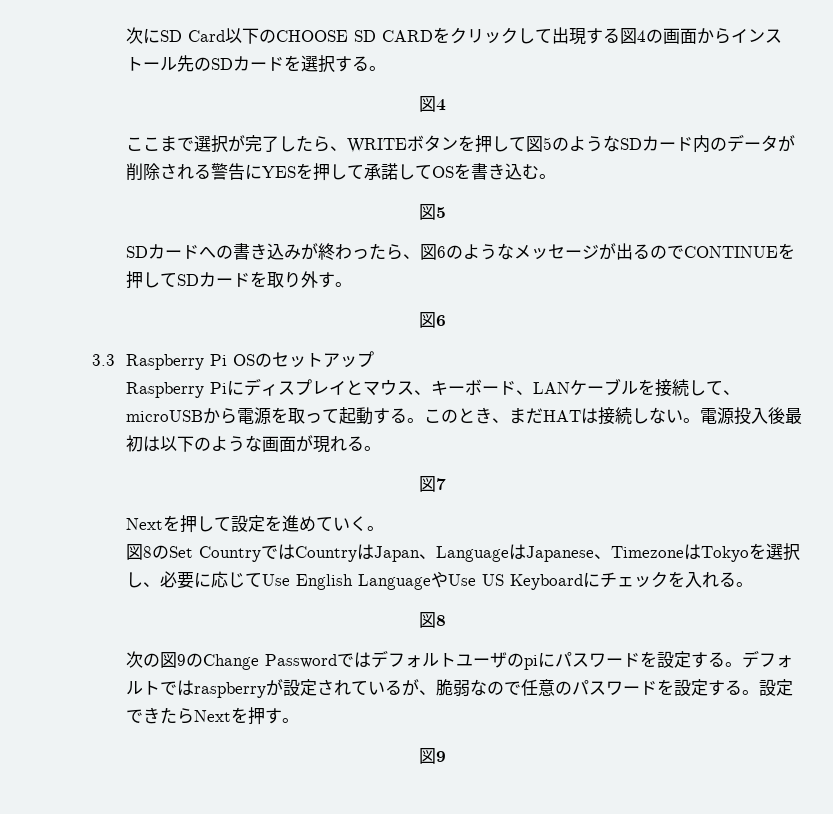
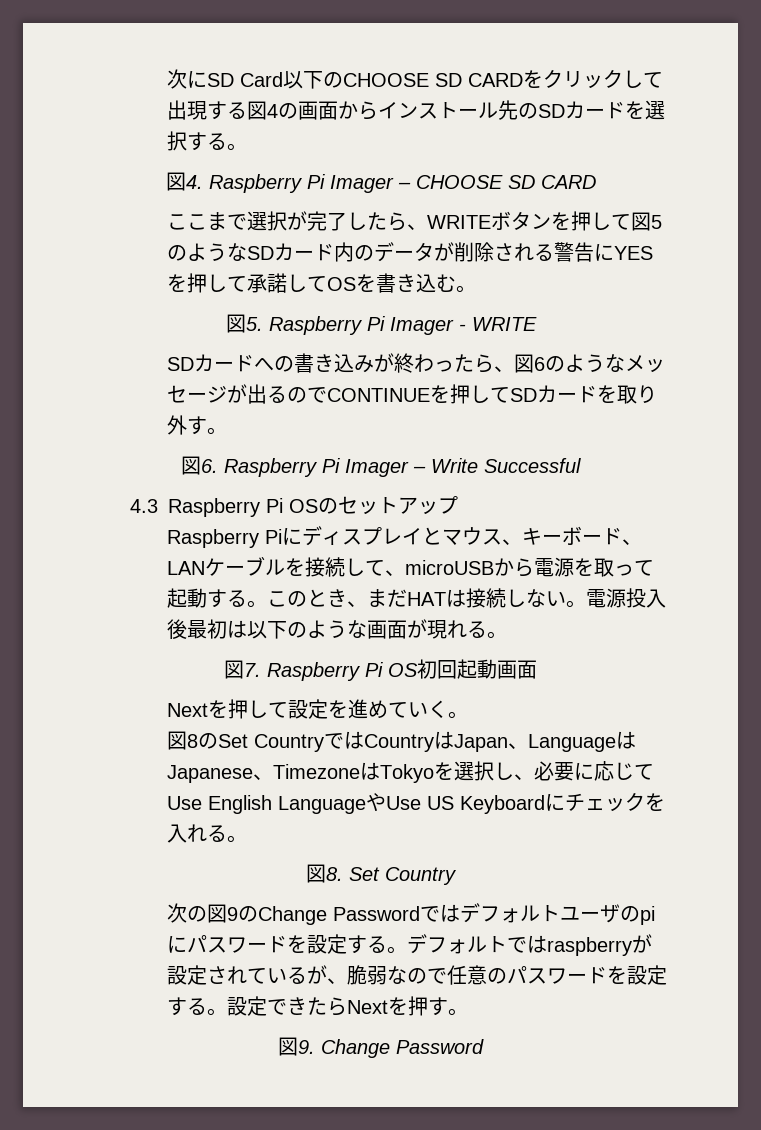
  次にSD Card以下のCHOOSE SD CARDをクリックして出現する図4の画面からインストール先のSDカードを選択する。
- 図4
+ 図4. Raspberry Pi Imager – CHOOSE SD CARD
  ここまで選択が完了したら、WRITEボタンを押して図5のようなSDカード内のデータが削除される警告にYESを押して承諾してOSを書き込む。
- 図5
+ 図5. Raspberry Pi Imager - WRITE
  SDカードへの書き込みが終わったら、図6のようなメッセージが出るのでCONTINUEを押してSDカードを取り外す。
- 図6
- 3.3 Raspberry Pi OSのセットアップ
+ 図6. Raspberry Pi Imager – Write Successful
+ 4.3 Raspberry Pi OSのセットアップ
- 図7
+ 図7. Raspberry Pi OS初回起動画面
  図8のSet CountryではCountryはJapan、LanguageはJapanese、TimezoneはTokyoを選択し、必要に応じてUse English LanguageやUse US Keyboardにチェックを入れる。
- 図8
+ 図8. Set Country
  設定できたらNextを押す。
- 図9
+ 図9. Change Password

